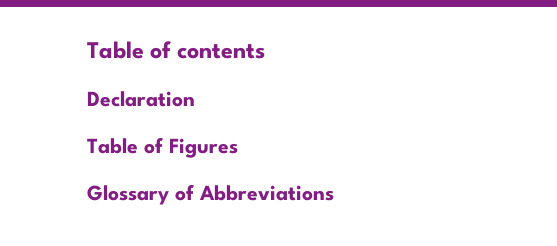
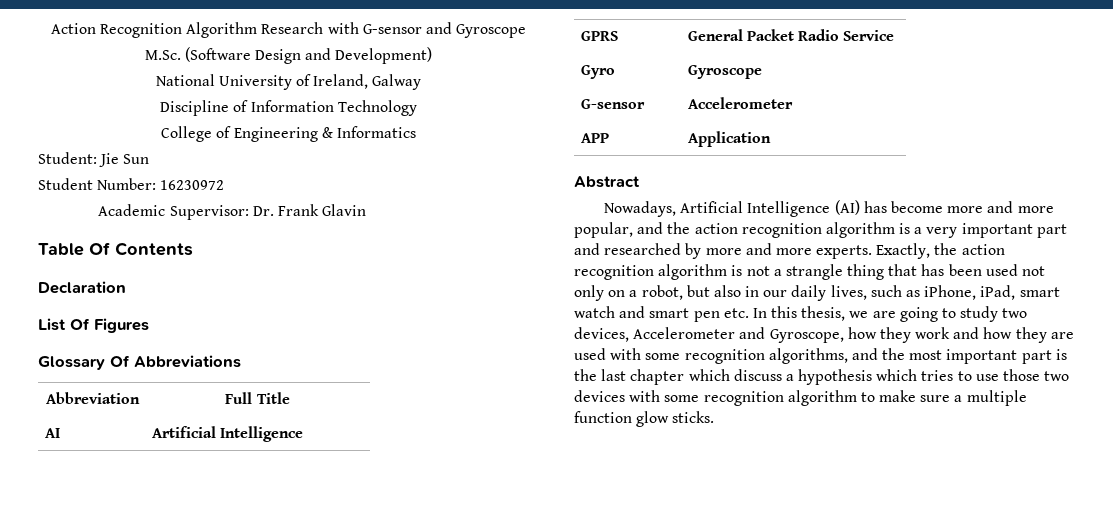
- Table of contents
+ Action Recognition Algorithm Research with G-sensor and Gyroscope
+ M.Sc. (Software Design and Development)
+ National University of Ireland, Galway
+ Discipline of Information Technology
+ College of Engineering & Informatics
+ Student: Jie Sun
+ Student Number: 16230972
+ Academic Supervisor: Dr. Frank Glavin
+ Table Of Contents
- Table of Figures
+ List Of Figures
- Glossary of Abbreviations
+ Glossary Of Abbreviations
+ Abbreviation | Full Title
+ AI | Artificial Intelligence
+ GPRS | General Packet Radio Service
+ Gyro | Gyroscope
+ G-sensor | Accelerometer
+ APP | Application
+ Abstract
+ Nowadays, Artificial Intelligence (AI) has become more and more popular, and the action recognition algorithm is a very important part and researched by more and more experts. Exactly, the action recognition algorithm is not a strangle thing that has been used not only on a robot, but also in our daily lives, such as iPhone, iPad, smart watch and smart pen etc. In this thesis, we are going to study two devices, Accelerometer and Gyroscope, how they work and how they are used with some recognition algorithms, and the most important part is the last chapter which discuss a hypothesis which tries to use those two devices with some recognition algorithm to make sure a multiple function glow sticks.

